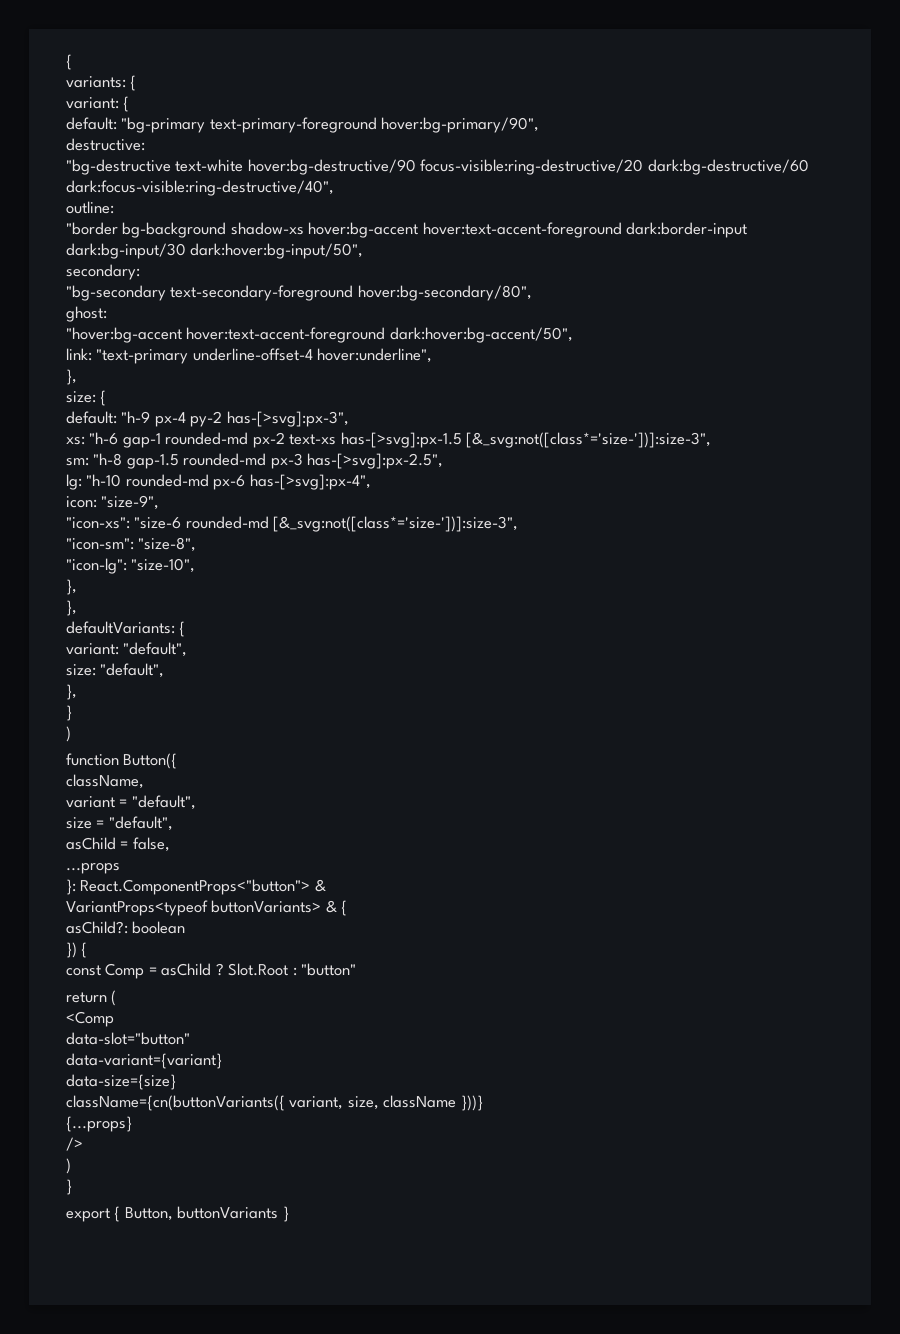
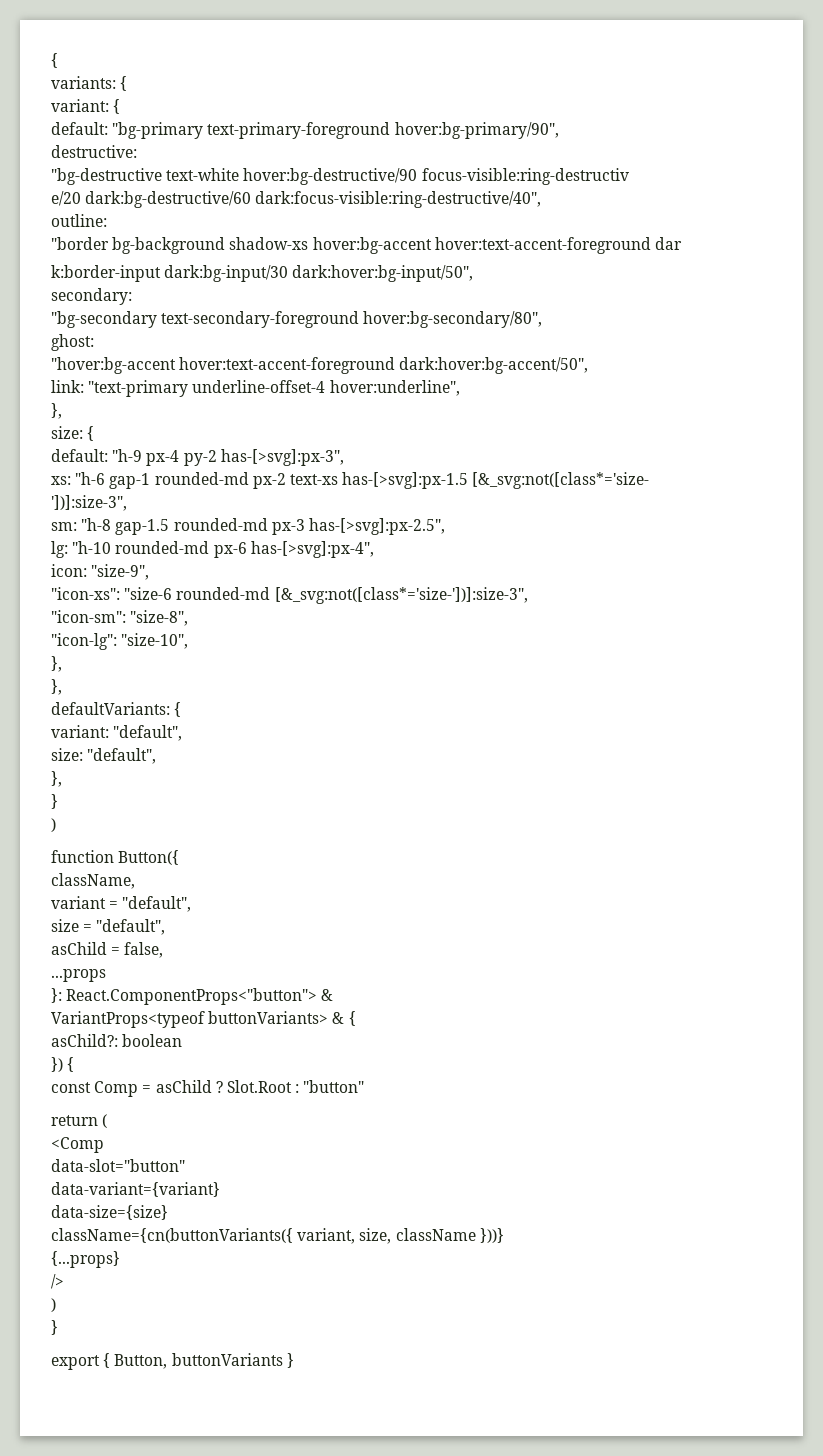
- "bg-destructive text-white hover:bg-destructive/90 focus-visible:ring-destructive/20 dark:bg-destructive/60 dark:focus-visible:ring-destructive/40",
+ "bg-destructive text-white hover:bg-destructive/90 focus-visible:ring-destructiv
+ e/20 dark:bg-destructive/60 dark:focus-visible:ring-destructive/40",
- "border bg-background shadow-xs hover:bg-accent hover:text-accent-foreground dark:border-input dark:bg-input/30 dark:hover:bg-input/50",
+ "border bg-background shadow-xs hover:bg-accent hover:text-accent-foreground dar
+ k:border-input dark:bg-input/30 dark:hover:bg-input/50",
- xs: "h-6 gap-1 rounded-md px-2 text-xs has-[>svg]:px-1.5 [&_svg:not([class*='size-'])]:size-3",
+ xs: "h-6 gap-1 rounded-md px-2 text-xs has-[>svg]:px-1.5 [&_svg:not([class*='size-
+ '])]:size-3",

